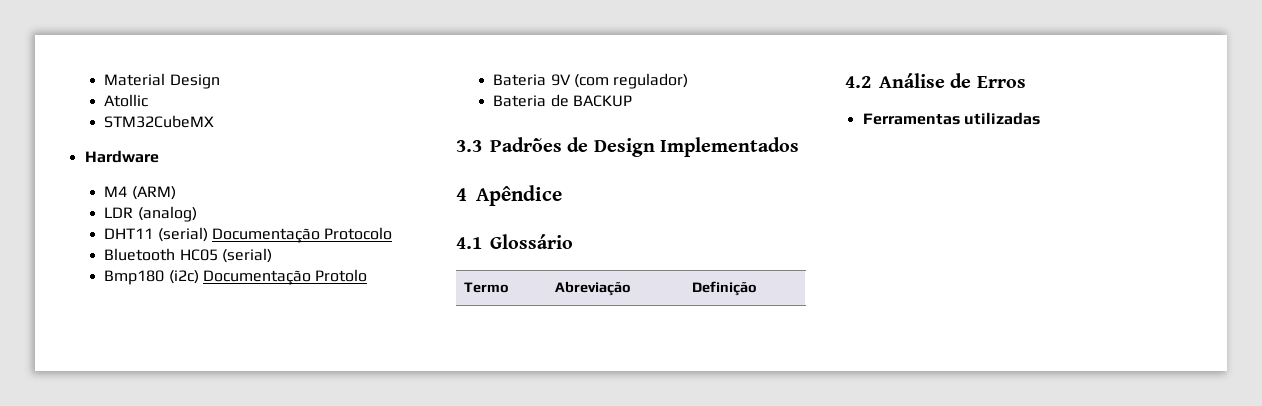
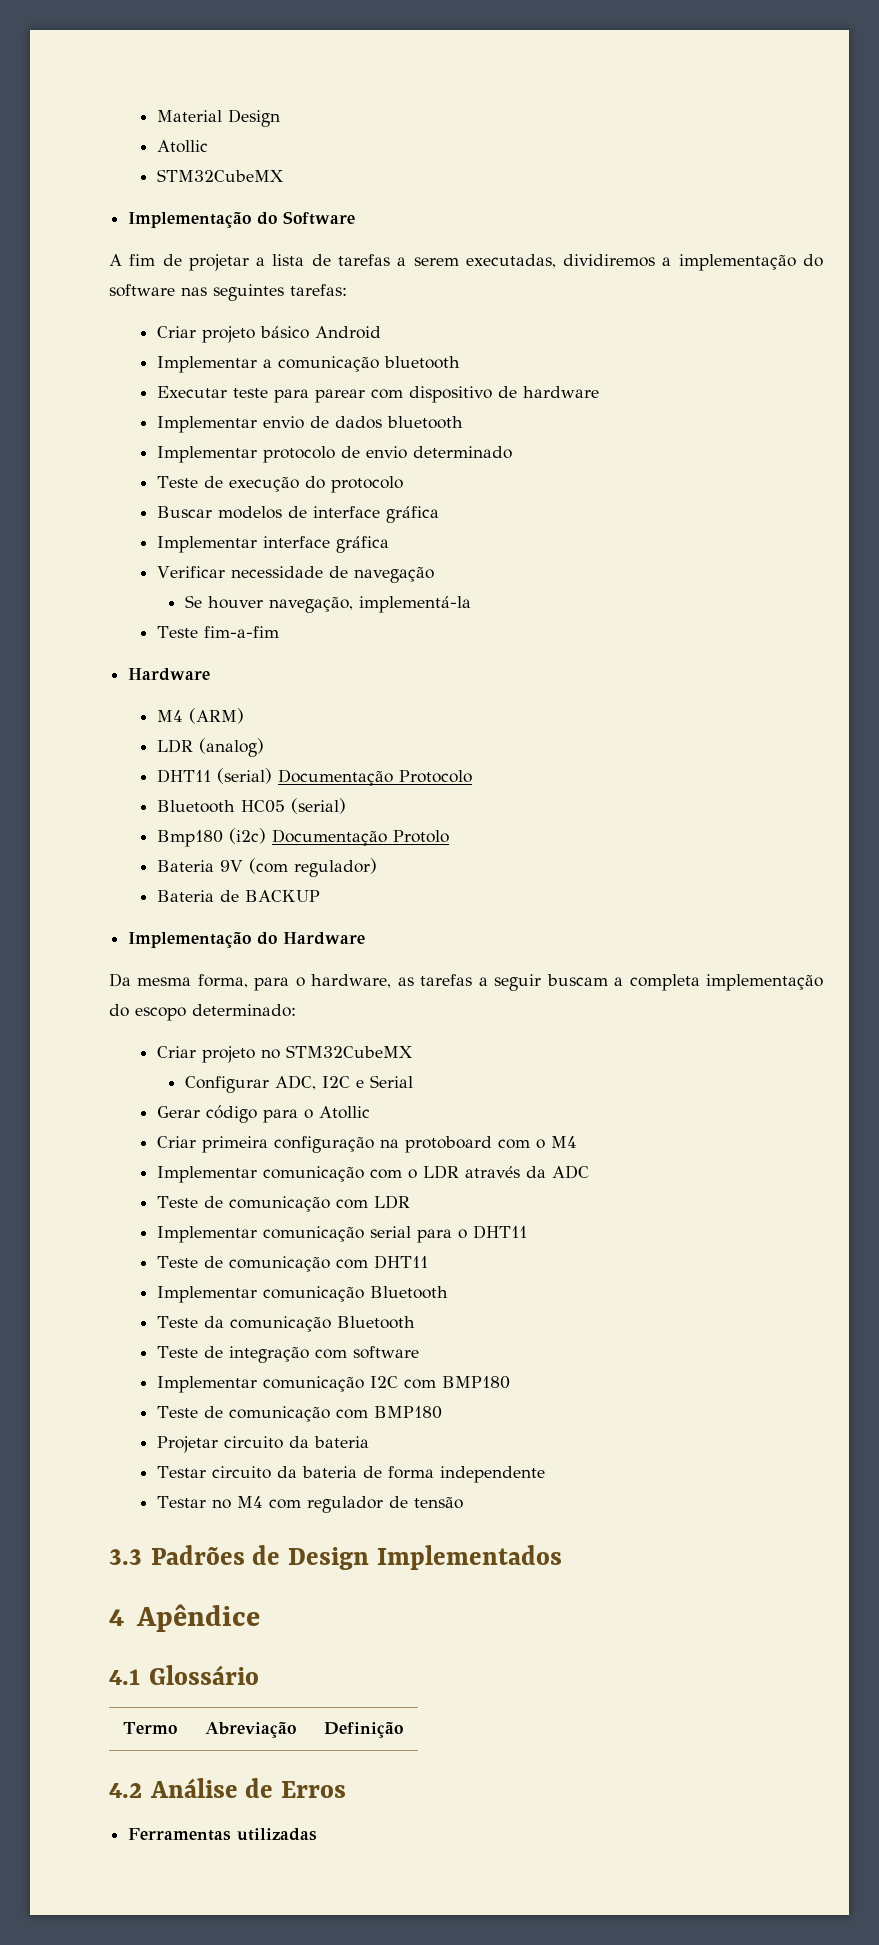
+ Implementação do Software
+ A fim de projetar a lista de tarefas a serem executadas, dividiremos a implementação do software nas seguintes tarefas:
+ Criar projeto básico Android
+ Implementar a comunicação bluetooth
+ Executar teste para parear com dispositivo de hardware
+ Implementar envio de dados bluetooth
+ Implementar protocolo de envio determinado
+ Teste de execução do protocolo
+ Buscar modelos de interface gráfica
+ Implementar interface gráfica
+ Verificar necessidade de navegação
+ Se houver navegação, implementá-la
+ Teste fim-a-fim
+ Implementação do Hardware
+ Da mesma forma, para o hardware, as tarefas a seguir buscam a completa implementação do escopo determinado:
+ Criar projeto no STM32CubeMX
+ Configurar ADC, I2C e Serial
+ Gerar código para o Atollic
+ Criar primeira configuração na protoboard com o M4
+ Implementar comunicação com o LDR através da ADC
+ Teste de comunicação com LDR
+ Implementar comunicação serial para o DHT11
+ Teste de comunicação com DHT11
+ Implementar comunicação Bluetooth
+ Teste da comunicação Bluetooth
+ Teste de integração com software
+ Implementar comunicação I2C com BMP180
+ Teste de comunicação com BMP180
+ Projetar circuito da bateria
+ Testar circuito da bateria de forma independente
+ Testar no M4 com regulador de tensão

